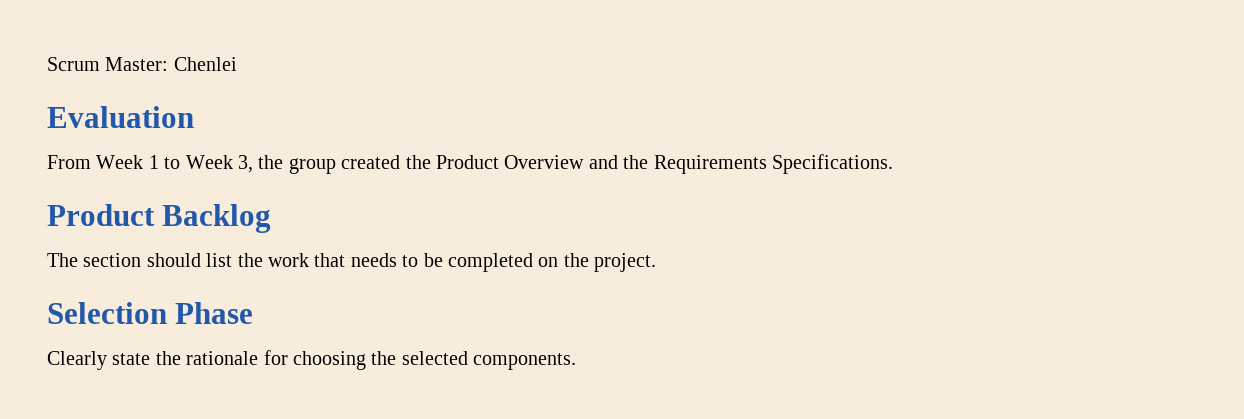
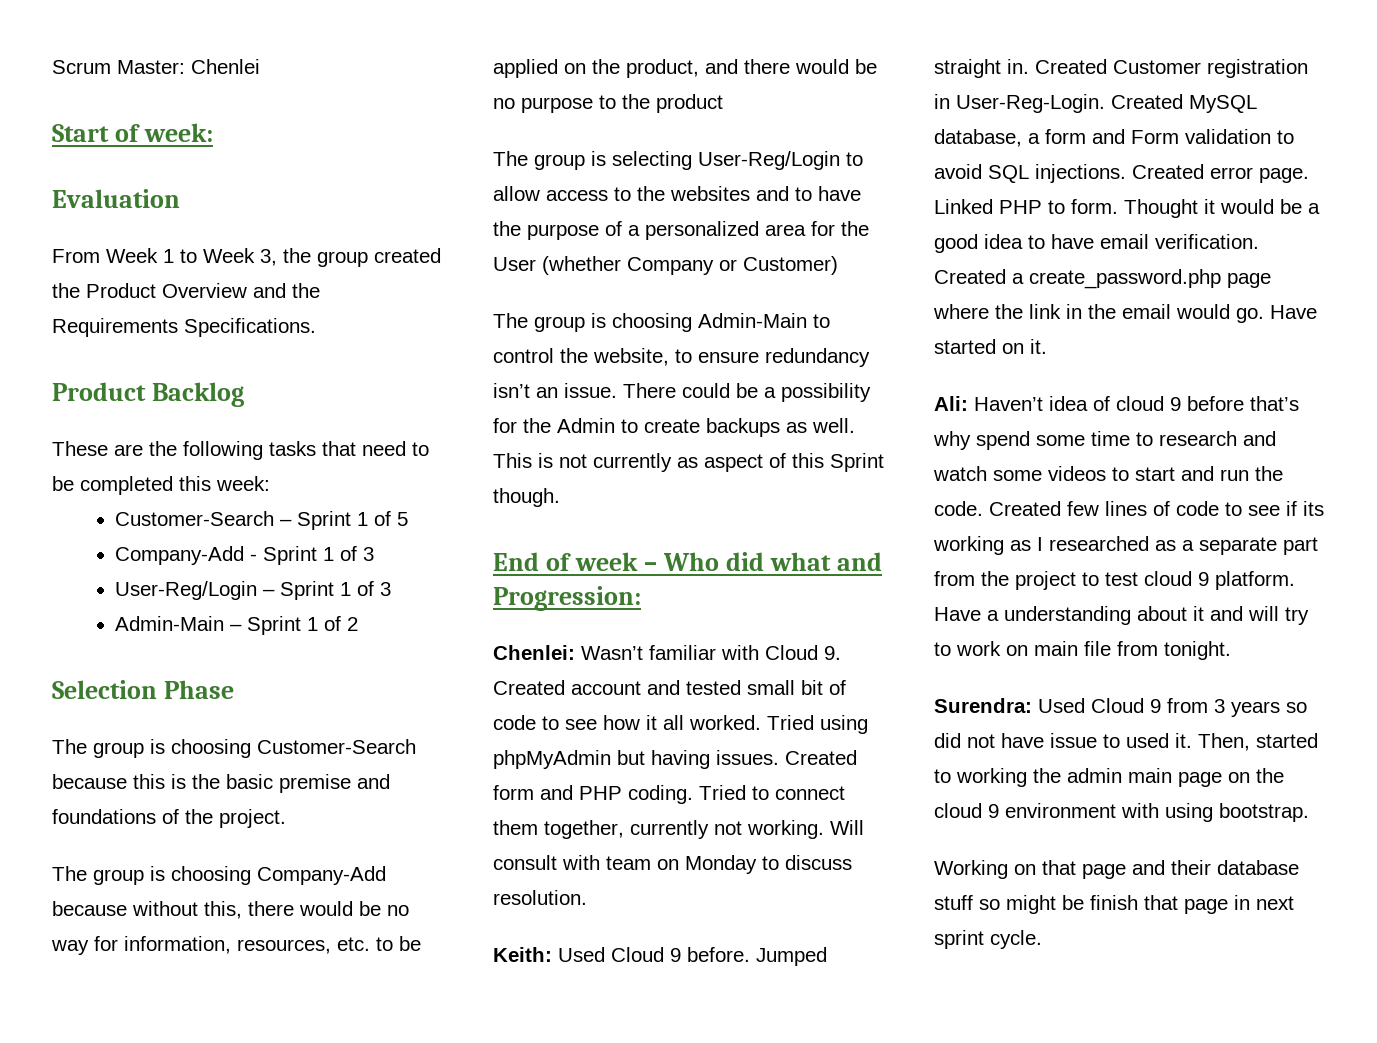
+ Start of week:
- The section should list the work that needs to be completed on the project.
+ These are the following tasks that need to be completed this week:
+ Customer-Search – Sprint 1 of 5
+ Company-Add - Sprint 1 of 3
+ User-Reg/Login – Sprint 1 of 3
+ Admin-Main – Sprint 1 of 2
  Selection Phase
- Clearly state the rationale for choosing the selected components.
+ The group is choosing Customer-Search because this is the basic premise and foundations of the project.
+ The group is choosing Company-Add because without this, there would be no way for information, resources, etc. to be applied on the product, and there would be no purpose to the product
+ The group is selecting User-Reg/Login to allow access to the websites and to have the purpose of a personalized area for the User (whether Company or Customer)
+ The group is choosing Admin-Main to control the website, to ensure redundancy isn’t an issue. There could be a possibility for the Admin to create backups as well. This is not currently as aspect of this Sprint though.
+ End of week – Who did what and Progression:
+ Chenlei: Wasn’t familiar with Cloud 9. Created account and tested small bit of code to see how it all worked. Tried using phpMyAdmin but having issues. Created form and PHP coding. Tried to connect them together, currently not working. Will consult with team on Monday to discuss resolution.
+ Keith: Used Cloud 9 before. Jumped straight in. Created Customer registration in User-Reg-Login. Created MySQL database, a form and Form validation to avoid SQL injections. Created error page. Linked PHP to form. Thought it would be a good idea to have email verification. Created a create_password.php page where the link in the email would go. Have started on it.
+ Ali: Haven’t idea of cloud 9 before that’s why spend some time to research and watch some videos to start and run the code. Created few lines of code to see if its working as I researched as a separate part from the project to test cloud 9 platform. Have a understanding about it and will try to work on main file from tonight.
+ Surendra: Used Cloud 9 from 3 years so did not have issue to used it. Then, started to working the admin main page on the cloud 9 environment with using bootstrap.
+ Working on that page and their database stuff so might be finish that page in next sprint cycle.

